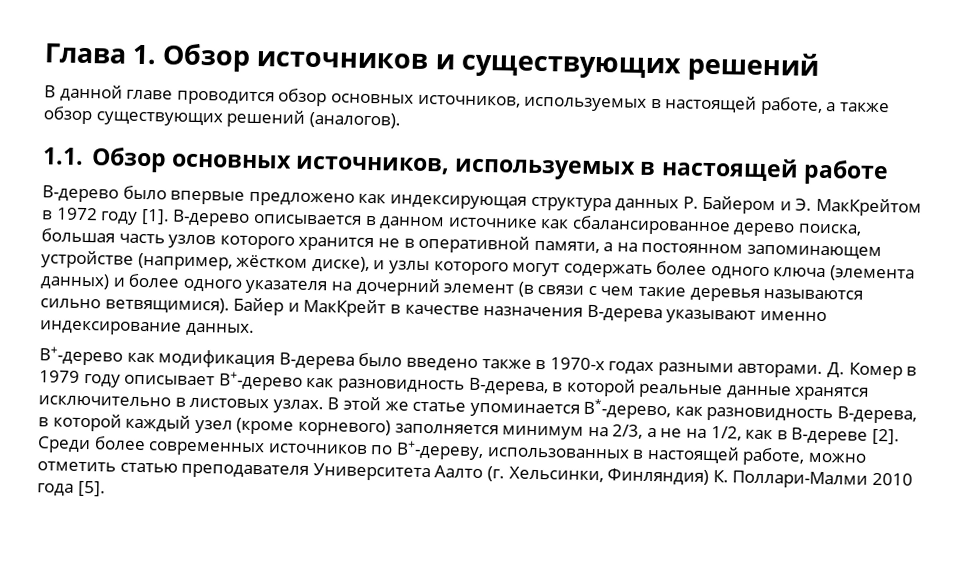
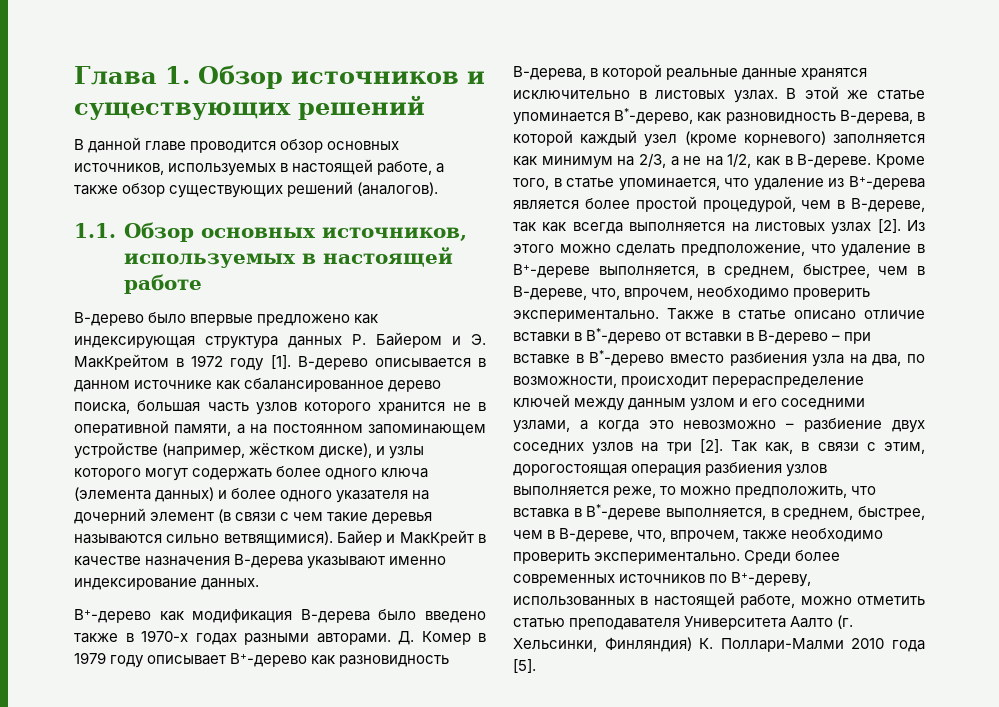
- В этой же статье упоминается B*-дерево, как разновидность B-дерева, в которой каждый узел (кроме корневого) заполняется минимум на 2/3, а не на 1/2, как в B-дереве [2].
+ В этой же статье упоминается B*-дерево, как разновидность B-дерева, в которой каждый узел (кроме корневого) заполняется как минимум на 2/3, а не на 1/2, как в B-дереве. Кроме того, в статье упоминается, что удаление из B+-дерева является более простой процедурой, чем в B-дереве, так как всегда выполняется на листовых узлах [2]. Из этого можно сделать предположение, что удаление в B+-дереве выполняется, в среднем, быстрее, чем в B-дереве, что, впрочем, необходимо проверить экспериментально. Также в статье описано отличие вставки в B*-дерево от вставки в B-дерево – при вставке в B*-дерево вместо разбиения узла на два, по возможности, происходит перераспределение ключей между данным узлом и его соседними узлами, а когда это невозможно – разбиение двух соседних узлов на три [2]. Так как, в связи с этим, дорогостоящая операция разбиения узлов выполняется реже, то можно предположить, что вставка в B*-дереве выполняется, в среднем, быстрее, чем в B-дереве, что, впрочем, также необходимо проверить экспериментально.

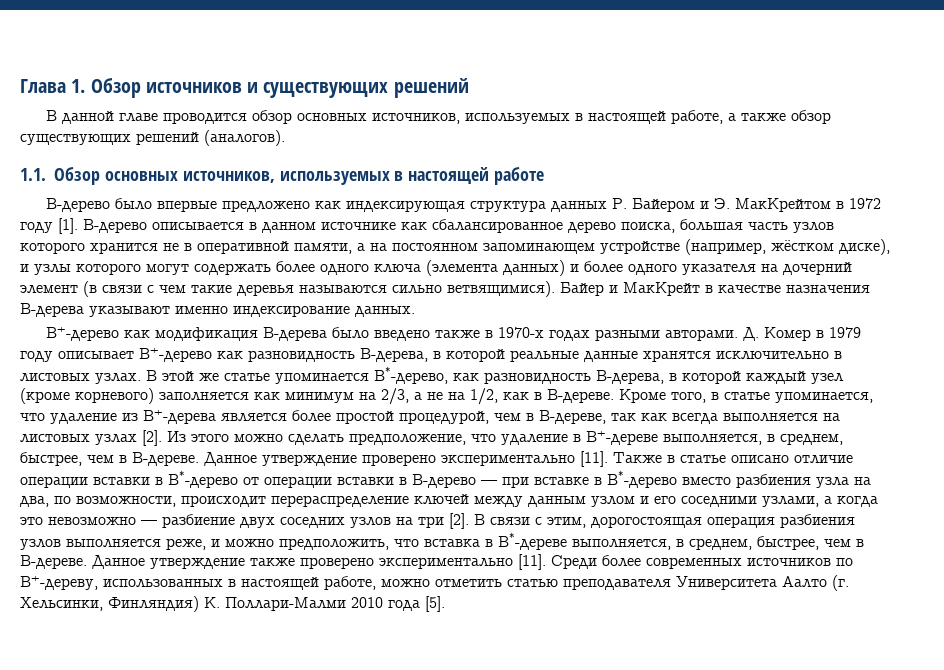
- Из этого можно сделать предположение, что удаление в B+-дереве выполняется, в среднем, быстрее, чем в B-дереве, что, впрочем, необходимо проверить экспериментально.
+ Из этого можно сделать предположение, что удаление в B+-дереве выполняется, в среднем, быстрее, чем в B-дереве. Данное утверждение проверено экспериментально [11].
- Также в статье описано отличие вставки в B*-дерево от вставки в B-дерево – при вставке в B*-дерево вместо разбиения узла на два, по возможности, происходит перераспределение ключей между данным узлом и его соседними узлами, а когда это невозможно – разбиение двух соседних узлов на три [2].
+ Также в статье описано отличие операции вставки в B*-дерево от операции вставки в B-дерево — при вставке в B*-дерево вместо разбиения узла на два, по возможности, происходит перераспределение ключей между данным узлом и его соседними узлами, а когда это невозможно — разбиение двух соседних узлов на три [2].
- Так как, в связи с этим, дорогостоящая операция разбиения узлов выполняется реже, то можно предположить, что вставка в B*-дереве выполняется, в среднем, быстрее, чем в B-дереве, что, впрочем, также необходимо проверить экспериментально.
+ В связи с этим, дорогостоящая операция разбиения узлов выполняется реже, и можно предположить, что вставка в B*-дереве выполняется, в среднем, быстрее, чем в B-дереве. Данное утверждение также проверено экспериментально [11].

